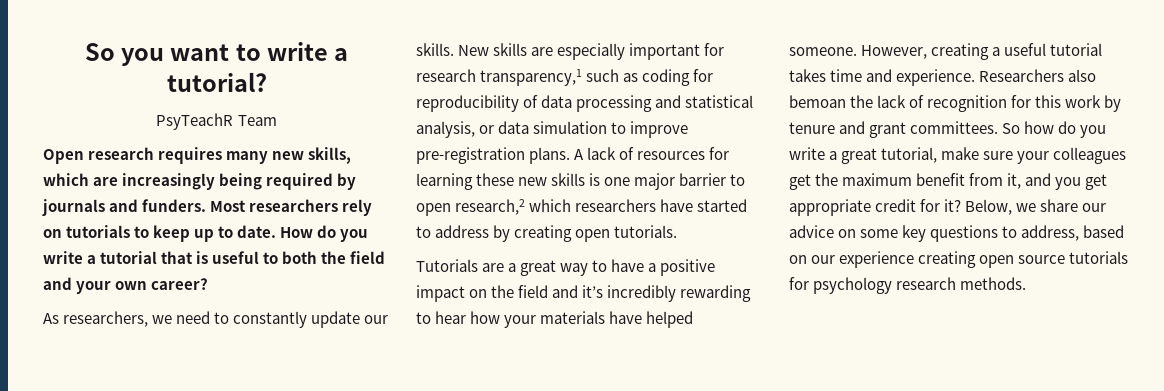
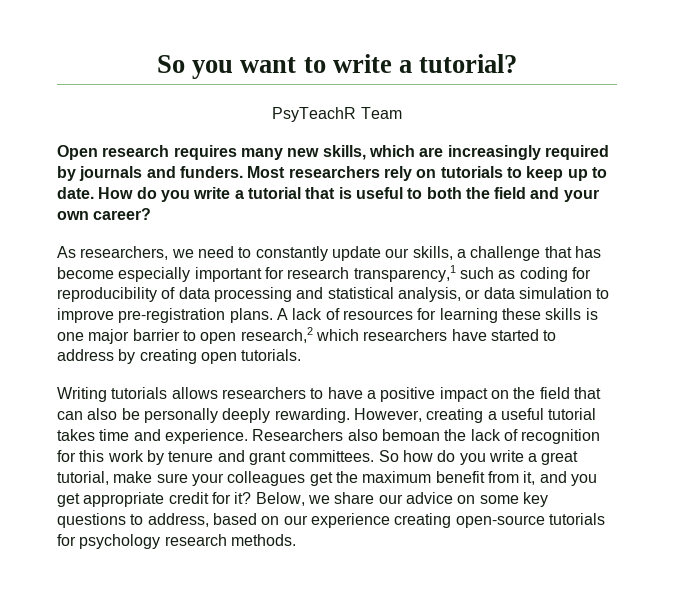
- Open research requires many new skills, which are increasingly being required by journals and funders.
+ Open research requires many new skills, which are increasingly required by journals and funders.
- As researchers, we need to constantly update our skills. New skills are especially important for research transparency,1 such as coding for reproducibility of data processing and statistical analysis, or data simulation to improve pre-registration plans.
+ As researchers, we need to constantly update our skills, a challenge that has become especially important for research transparency,1 such as coding for reproducibility of data processing and statistical analysis, or data simulation to improve pre-registration plans.
- A lack of resources for learning these new skills is one major barrier to open research,2 which researchers have started to address by creating open tutorials.
+ A lack of resources for learning these skills is one major barrier to open research,2 which researchers have started to address by creating open tutorials.
- Tutorials are a great way to have a positive impact on the field and it’s incredibly rewarding to hear how your materials have helped someone.
+ Writing tutorials allows researchers to have a positive impact on the field that can also be personally deeply rewarding.
- Below, we share our advice on some key questions to address, based on our experience creating open source tutorials for psychology research methods.
+ Below, we share our advice on some key questions to address, based on our experience creating open-source tutorials for psychology research methods.

